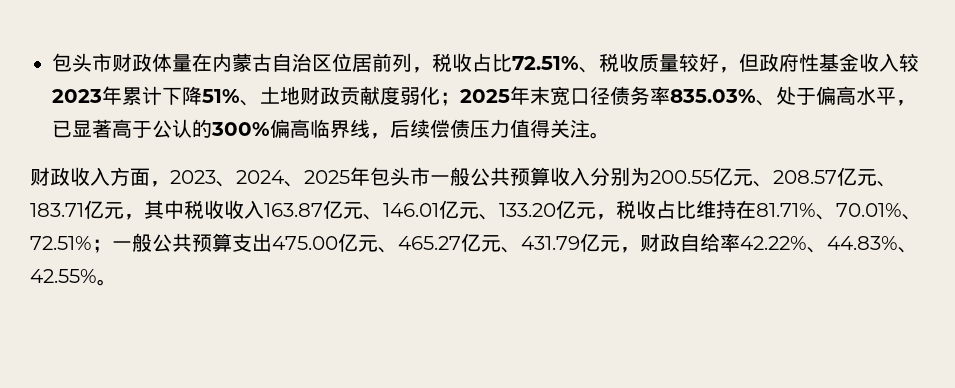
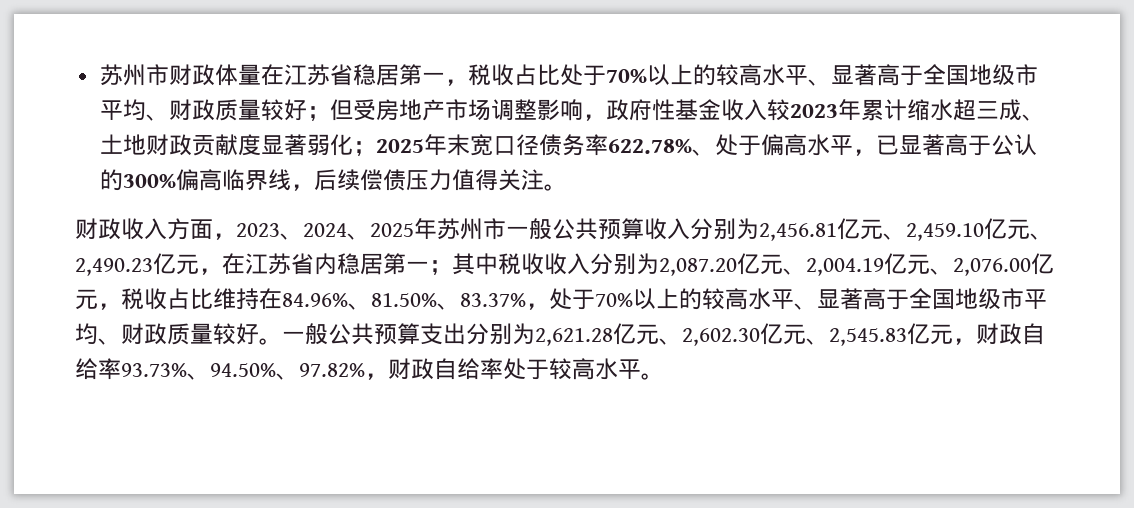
- 包头市财政体量在内蒙古自治区位居前列，税收占比72.51%、税收质量较好，但政府性基金收入较2023年累计下降51%、土地财政贡献度弱化；2025年末宽口径债务率835.03%、处于偏高水平，已显著高于公认的300%偏高临界线，后续偿债压力值得关注。
+ 苏州市财政体量在江苏省稳居第一，税收占比处于70%以上的较高水平、显著高于全国地级市平均、财政质量较好；但受房地产市场调整影响，政府性基金收入较2023年累计缩水超三成、土地财政贡献度显著弱化；2025年末宽口径债务率622.78%、处于偏高水平，已显著高于公认的300%偏高临界线，后续偿债压力值得关注。
- 财政收入方面，2023、2024、2025年包头市一般公共预算收入分别为200.55亿元、208.57亿元、183.71亿元，其中税收收入163.87亿元、146.01亿元、133.20亿元，税收占比维持在81.71%、70.01%、72.51%；一般公共预算支出475.00亿元、465.27亿元、431.79亿元，财政自给率42.22%、44.83%、42.55%。
+ 财政收入方面，2023、2024、2025年苏州市一般公共预算收入分别为2,456.81亿元、2,459.10亿元、2,490.23亿元，在江苏省内稳居第一；其中税收收入分别为2,087.20亿元、2,004.19亿元、2,076.00亿元，税收占比维持在84.96%、81.50%、83.37%，处于70%以上的较高水平、显著高于全国地级市平均、财政质量较好。一般公共预算支出分别为2,621.28亿元、2,602.30亿元、2,545.83亿元，财政自给率93.73%、94.50%、97.82%，财政自给率处于较高水平。

